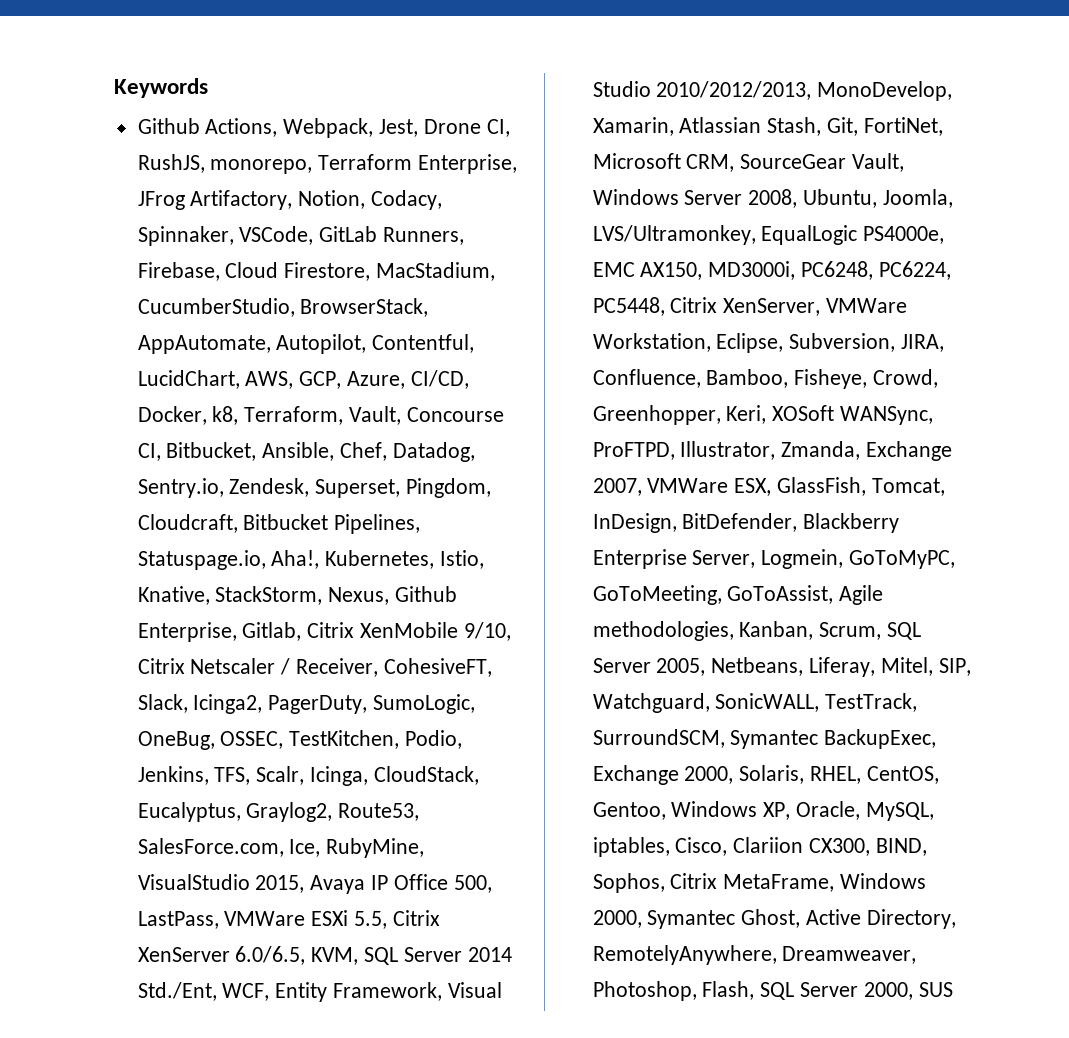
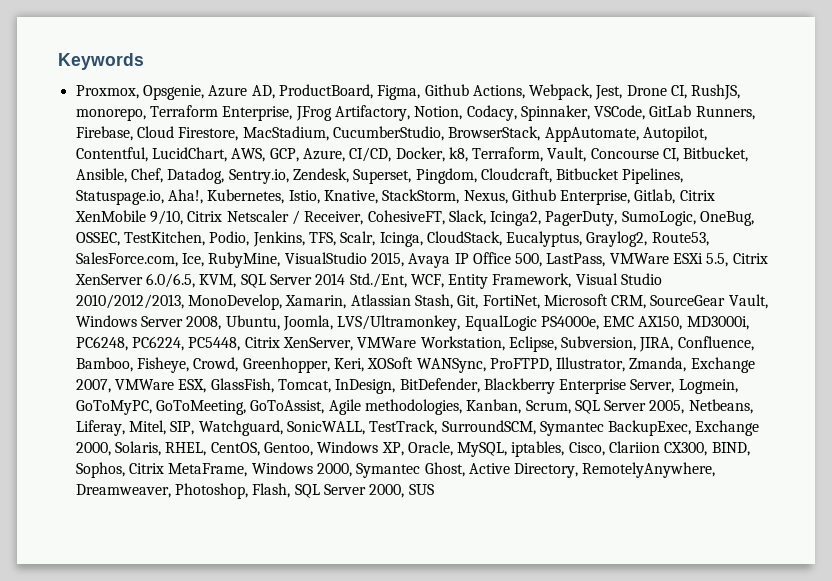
- Github Actions, Webpack, Jest, Drone CI, RushJS, monorepo, Terraform Enterprise, JFrog Artifactory, Notion, Codacy, Spinnaker, VSCode, GitLab Runners, Firebase, Cloud Firestore, MacStadium, CucumberStudio, BrowserStack, AppAutomate, Autopilot, Contentful, LucidChart, AWS, GCP, Azure, CI/CD, Docker, k8, Terraform, Vault, Concourse CI, Bitbucket, Ansible, Chef, Datadog, Sentry.io, Zendesk, Superset, Pingdom, Cloudcraft, Bitbucket Pipelines, Statuspage.io, Aha!, Kubernetes, Istio, Knative, StackStorm, Nexus, Github Enterprise, Gitlab, Citrix XenMobile 9/10, Citrix Netscaler / Receiver, CohesiveFT, Slack, Icinga2, PagerDuty, SumoLogic, OneBug, OSSEC, TestKitchen, Podio, Jenkins, TFS, Scalr, Icinga, CloudStack, Eucalyptus, Graylog2, Route53, SalesForce.com, Ice, RubyMine, VisualStudio 2015, Avaya IP Office 500, LastPass, VMWare ESXi 5.5, Citrix XenServer 6.0/6.5, KVM, SQL Server 2014 Std./Ent, WCF, Entity Framework, Visual Studio 2010/2012/2013, MonoDevelop, Xamarin, Atlassian Stash, Git, FortiNet, Microsoft CRM, SourceGear Vault, Windows Server 2008, Ubuntu, Joomla, LVS/Ultramonkey, EqualLogic PS4000e, EMC AX150, MD3000i, PC6248, PC6224, PC5448, Citrix XenServer, VMWare Workstation, Eclipse, Subversion, JIRA, Confluence, Bamboo, Fisheye, Crowd, Greenhopper, Keri, XOSoft WANSync, ProFTPD, Illustrator, Zmanda, Exchange 2007, VMWare ESX, GlassFish, Tomcat, InDesign, BitDefender, Blackberry Enterprise Server, Logmein, GoToMyPC, GoToMeeting, GoToAssist, Agile methodologies, Kanban, Scrum, SQL Server 2005, Netbeans, Liferay, Mitel, SIP, Watchguard, SonicWALL, TestTrack, SurroundSCM, Symantec BackupExec, Exchange 2000, Solaris, RHEL, CentOS, Gentoo, Windows XP, Oracle, MySQL, iptables, Cisco, Clariion CX300, BIND, Sophos, Citrix MetaFrame, Windows 2000, Symantec Ghost, Active Directory, RemotelyAnywhere, Dreamweaver, Photoshop, Flash, SQL Server 2000, SUS
+ Proxmox, Opsgenie, Azure AD, ProductBoard, Figma, Github Actions, Webpack, Jest, Drone CI, RushJS, monorepo, Terraform Enterprise, JFrog Artifactory, Notion, Codacy, Spinnaker, VSCode, GitLab Runners, Firebase, Cloud Firestore, MacStadium, CucumberStudio, BrowserStack, AppAutomate, Autopilot, Contentful, LucidChart, AWS, GCP, Azure, CI/CD, Docker, k8, Terraform, Vault, Concourse CI, Bitbucket, Ansible, Chef, Datadog, Sentry.io, Zendesk, Superset, Pingdom, Cloudcraft, Bitbucket Pipelines, Statuspage.io, Aha!, Kubernetes, Istio, Knative, StackStorm, Nexus, Github Enterprise, Gitlab, Citrix XenMobile 9/10, Citrix Netscaler / Receiver, CohesiveFT, Slack, Icinga2, PagerDuty, SumoLogic, OneBug, OSSEC, TestKitchen, Podio, Jenkins, TFS, Scalr, Icinga, CloudStack, Eucalyptus, Graylog2, Route53, SalesForce.com, Ice, RubyMine, VisualStudio 2015, Avaya IP Office 500, LastPass, VMWare ESXi 5.5, Citrix XenServer 6.0/6.5, KVM, SQL Server 2014 Std./Ent, WCF, Entity Framework, Visual Studio 2010/2012/2013, MonoDevelop, Xamarin, Atlassian Stash, Git, FortiNet, Microsoft CRM, SourceGear Vault, Windows Server 2008, Ubuntu, Joomla, LVS/Ultramonkey, EqualLogic PS4000e, EMC AX150, MD3000i, PC6248, PC6224, PC5448, Citrix XenServer, VMWare Workstation, Eclipse, Subversion, JIRA, Confluence, Bamboo, Fisheye, Crowd, Greenhopper, Keri, XOSoft WANSync, ProFTPD, Illustrator, Zmanda, Exchange 2007, VMWare ESX, GlassFish, Tomcat, InDesign, BitDefender, Blackberry Enterprise Server, Logmein, GoToMyPC, GoToMeeting, GoToAssist, Agile methodologies, Kanban, Scrum, SQL Server 2005, Netbeans, Liferay, Mitel, SIP, Watchguard, SonicWALL, TestTrack, SurroundSCM, Symantec BackupExec, Exchange 2000, Solaris, RHEL, CentOS, Gentoo, Windows XP, Oracle, MySQL, iptables, Cisco, Clariion CX300, BIND, Sophos, Citrix MetaFrame, Windows 2000, Symantec Ghost, Active Directory, RemotelyAnywhere, Dreamweaver, Photoshop, Flash, SQL Server 2000, SUS

